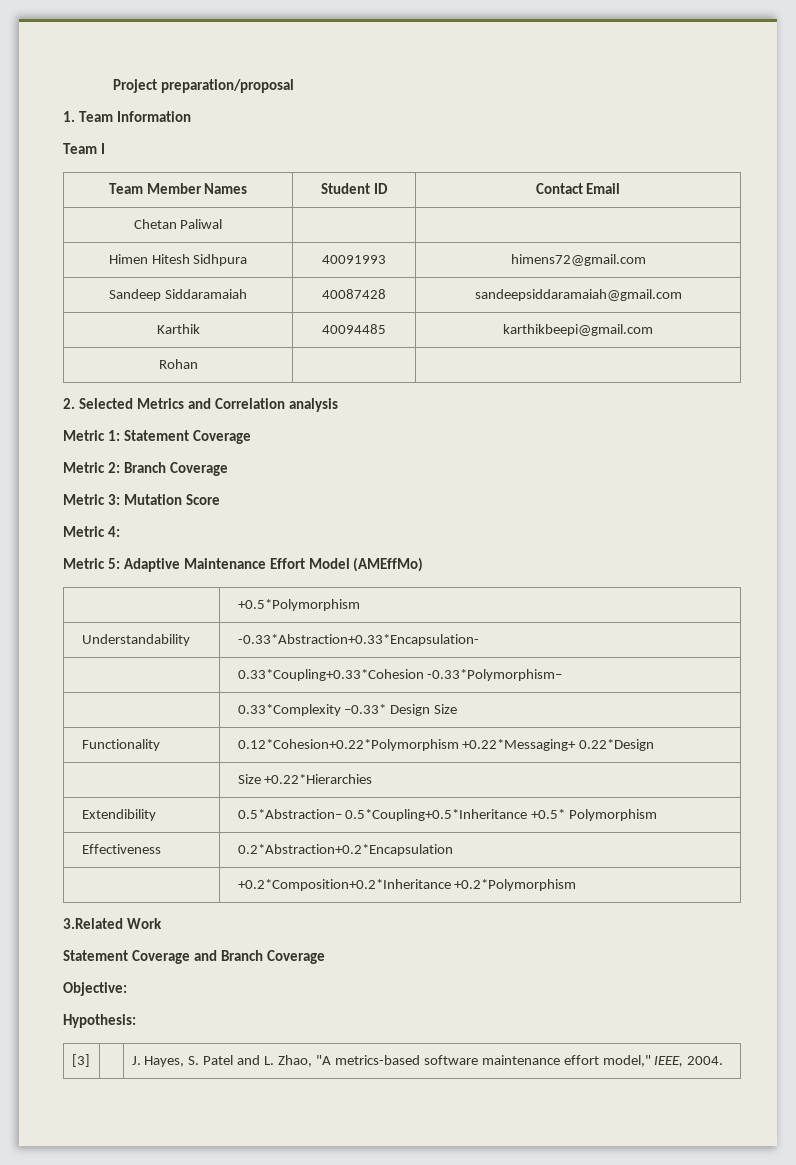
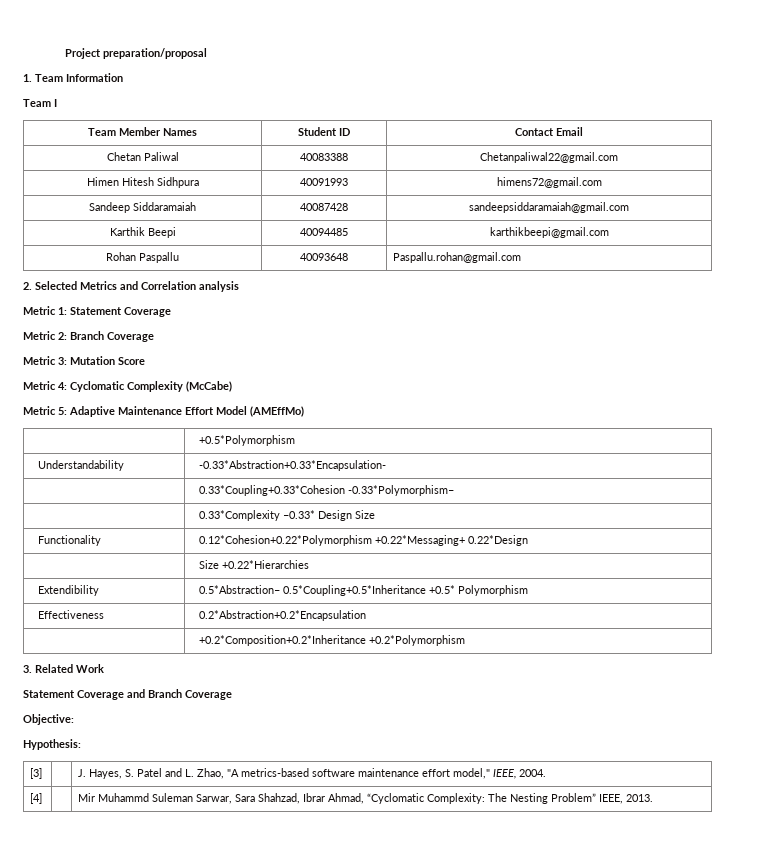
- Chetan Paliwal | |
+ Chetan Paliwal | 40083388 | Chetanpaliwal22@gmail.com
- Karthik | 40094485 | karthikbeepi@gmail.com
+ Karthik Beepi | 40094485 | karthikbeepi@gmail.com
- Rohan | |
+ Rohan Paspallu | 40093648 | Paspallu.rohan@gmail.com
- Metric 4:
+ Metric 4: Cyclomatic Complexity (McCabe)
- 3.Related Work
+ 3. Related Work
+ [4] | | Mir Muhammd Suleman Sarwar, Sara Shahzad, Ibrar Ahmad, “Cyclomatic Complexity: The Nesting Problem” IEEE, 2013.

